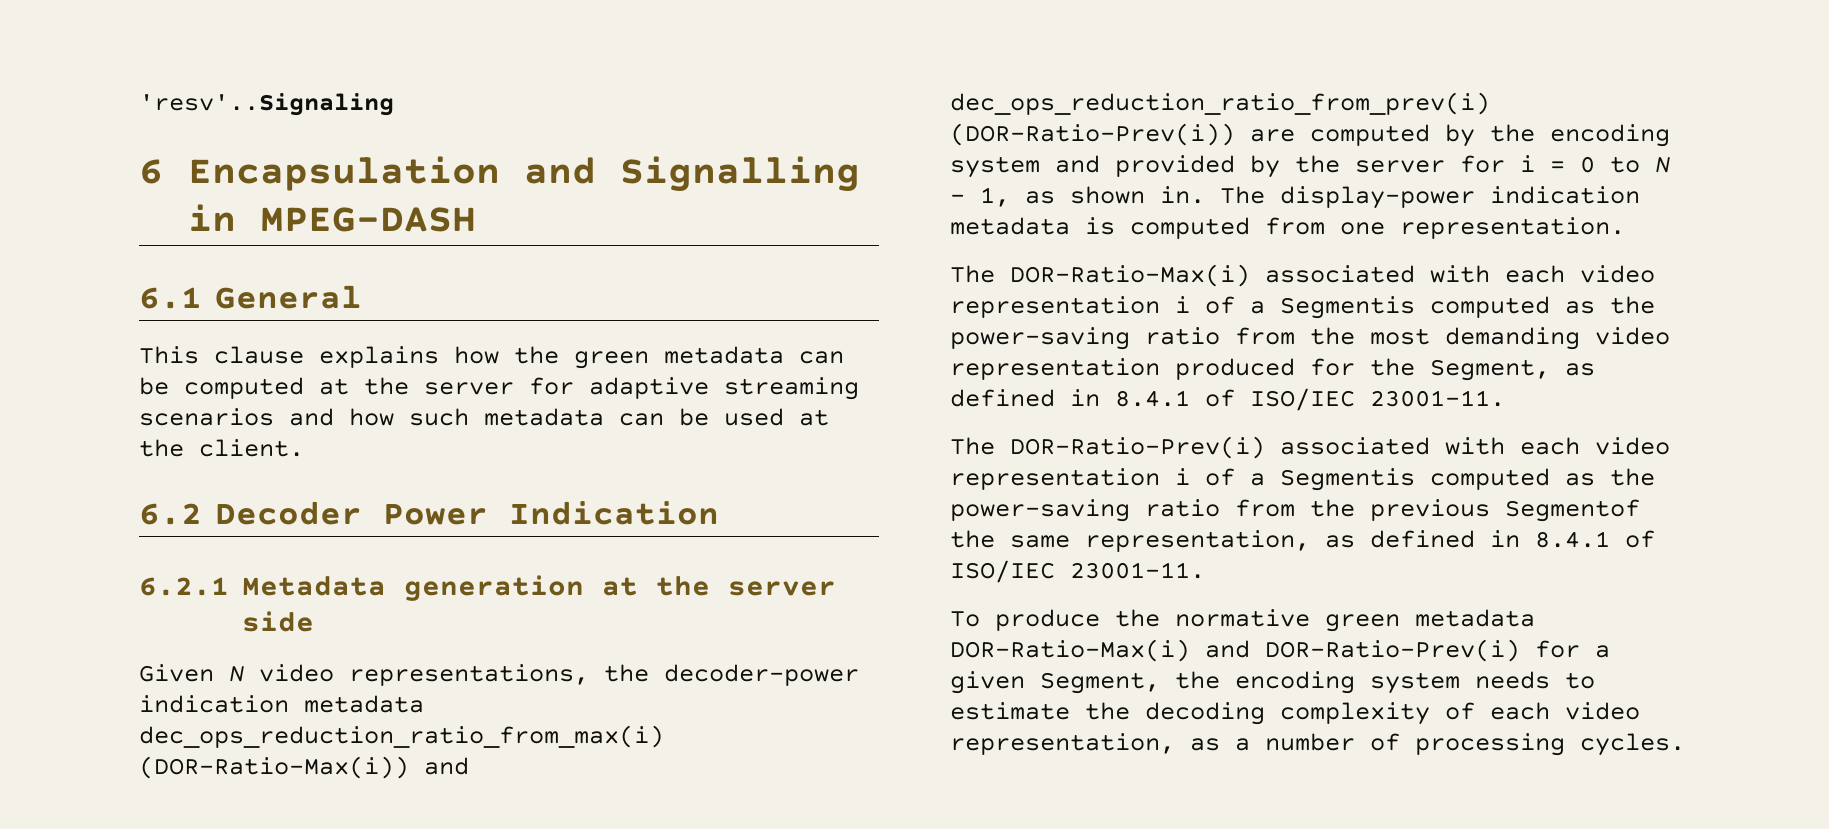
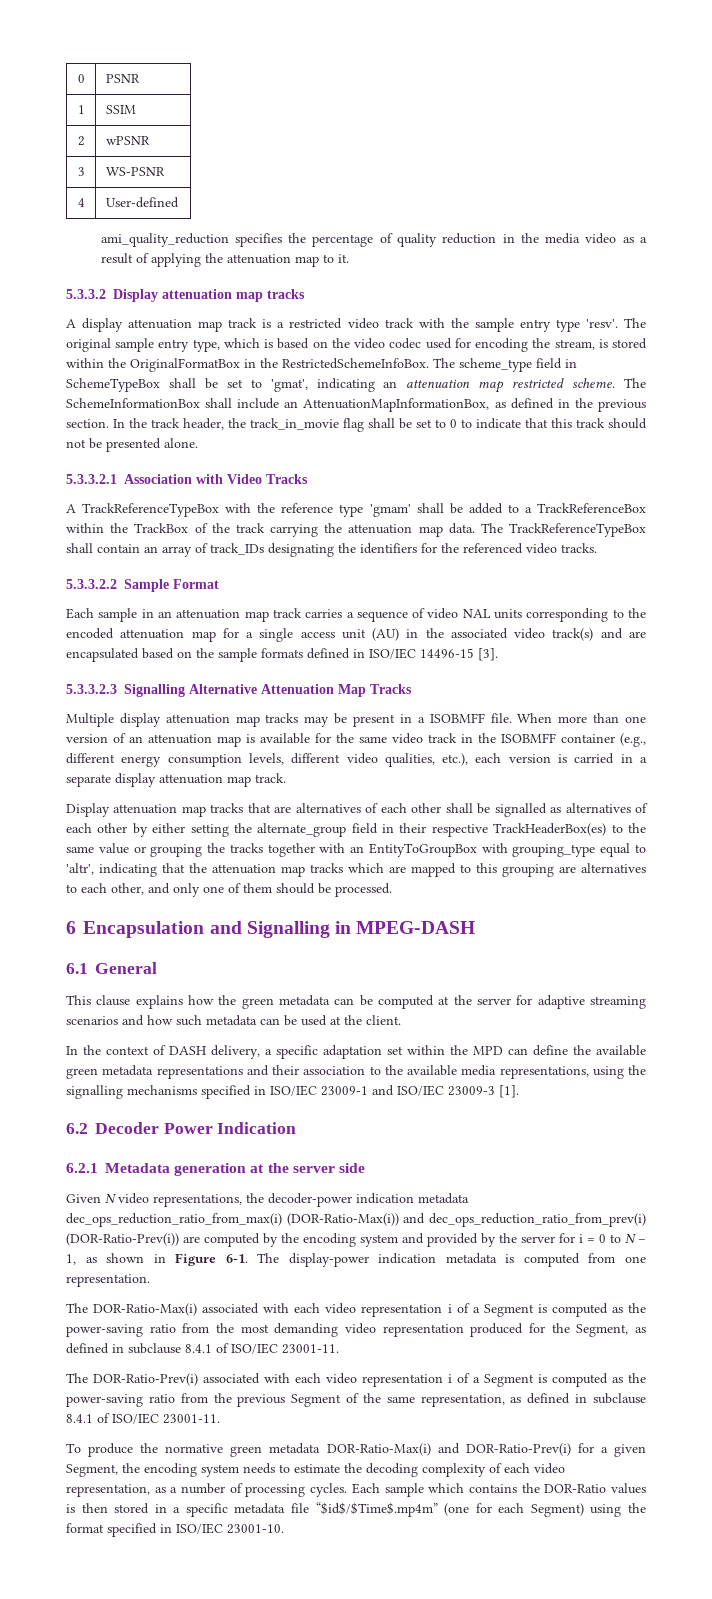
- 'resv'..Signaling
+ 0 | PSNR
+ 1 | SSIM
+ 2 | wPSNR
+ 3 | WS-PSNR
+ 4 | User-defined
+ ami_quality_reduction specifies the percentage of quality reduction in the media video as a result of applying the attenuation map to it.
+ 5.3.3.2 Display attenuation map tracks
+ A display attenuation map track is a restricted video track with the sample entry type 'resv'. The original sample entry type, which is based on the video codec used for encoding the stream, is stored within the OriginalFormatBox in the RestrictedSchemeInfoBox. The scheme_type field in SchemeTypeBox shall be set to 'gmat', indicating an attenuation map restricted scheme. The SchemeInformationBox shall include an AttenuationMapInformationBox, as defined in the previous section. In the track header, the track_in_movie flag shall be set to 0 to indicate that this track should not be presented alone.
+ 5.3.3.2.1 Association with Video Tracks
+ A TrackReferenceTypeBox with the reference type 'gmam' shall be added to a TrackReferenceBox within the TrackBox of the track carrying the attenuation map data. The TrackReferenceTypeBox shall contain an array of track_IDs designating the identifiers for the referenced video tracks.
+ 5.3.3.2.2 Sample Format
+ Each sample in an attenuation map track carries a sequence of video NAL units corresponding to the encoded attenuation map for a single access unit (AU) in the associated video track(s) and are encapsulated based on the sample formats defined in ISO/IEC 14496-15 [3].
+ 5.3.3.2.3 Signalling Alternative Attenuation Map Tracks
+ Multiple display attenuation map tracks may be present in a ISOBMFF file. When more than one version of an attenuation map is available for the same video track in the ISOBMFF container (e.g., different energy consumption levels, different video qualities, etc.), each version is carried in a separate display attenuation map track.
+ Display attenuation map tracks that are alternatives of each other shall be signalled as alternatives of each other by either setting the alternate_group field in their respective TrackHeaderBox(es) to the same value or grouping the tracks together with an EntityToGroupBox with grouping_type equal to 'altr', indicating that the attenuation map tracks which are mapped to this grouping are alternatives to each other, and only one of them should be processed.
+ In the context of DASH delivery, a specific adaptation set within the MPD can define the available green metadata representations and their association to the available media representations, using the signalling mechanisms specified in ISO/IEC 23009‑1 and ISO/IEC 23009‑3 [1].
- Given N video representations, the decoder-power indication metadata dec_ops_reduction_ratio_from_max(i) (DOR-Ratio-Max(i)) and dec_ops_reduction_ratio_from_prev(i) (DOR-Ratio-Prev(i)) are computed by the encoding system and provided by the server for i = 0 to N – 1, as shown in.
+ Given N video representations, the decoder-power indication metadata dec_ops_reduction_ratio_from_max(i) (DOR-Ratio-Max(i)) and dec_ops_reduction_ratio_from_prev(i) (DOR-Ratio-Prev(i)) are computed by the encoding system and provided by the server for i = 0 to N – 1, as shown in Figure 6-1.
- The DOR-Ratio-Max(i) associated with each video representation i of a Segmentis computed as the power-saving ratio from the most demanding video representation produced for the Segment, as defined in 8.4.1 of ISO/IEC 23001-11.
+ The DOR-Ratio-Max(i) associated with each video representation i of a Segment is computed as the power-saving ratio from the most demanding video representation produced for the Segment, as defined in subclause 8.4.1 of ISO/IEC 23001-11.
- The DOR-Ratio-Prev(i) associated with each video representation i of a Segmentis computed as the power-saving ratio from the previous Segmentof the same representation, as defined in 8.4.1 of ISO/IEC 23001-11.
+ The DOR-Ratio-Prev(i) associated with each video representation i of a Segment is computed as the power-saving ratio from the previous Segment of the same representation, as defined in subclause 8.4.1 of ISO/IEC 23001-11.
+ Each sample which contains the DOR-Ratio values is then stored in a specific metadata file “$id$/$Time$.mp4m” (one for each Segment) using the format specified in ISO/IEC 23001-10.

